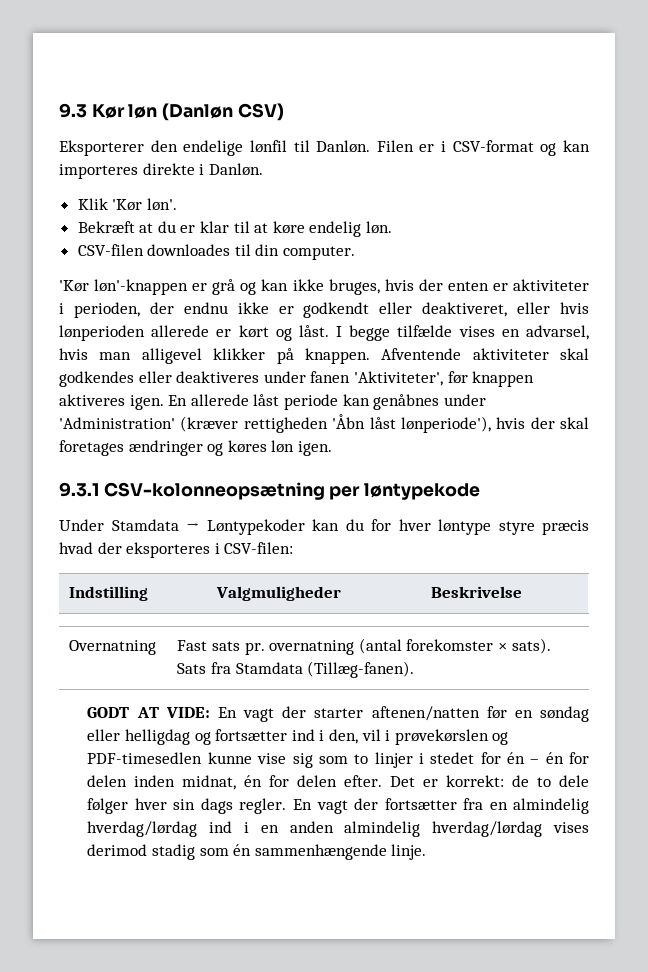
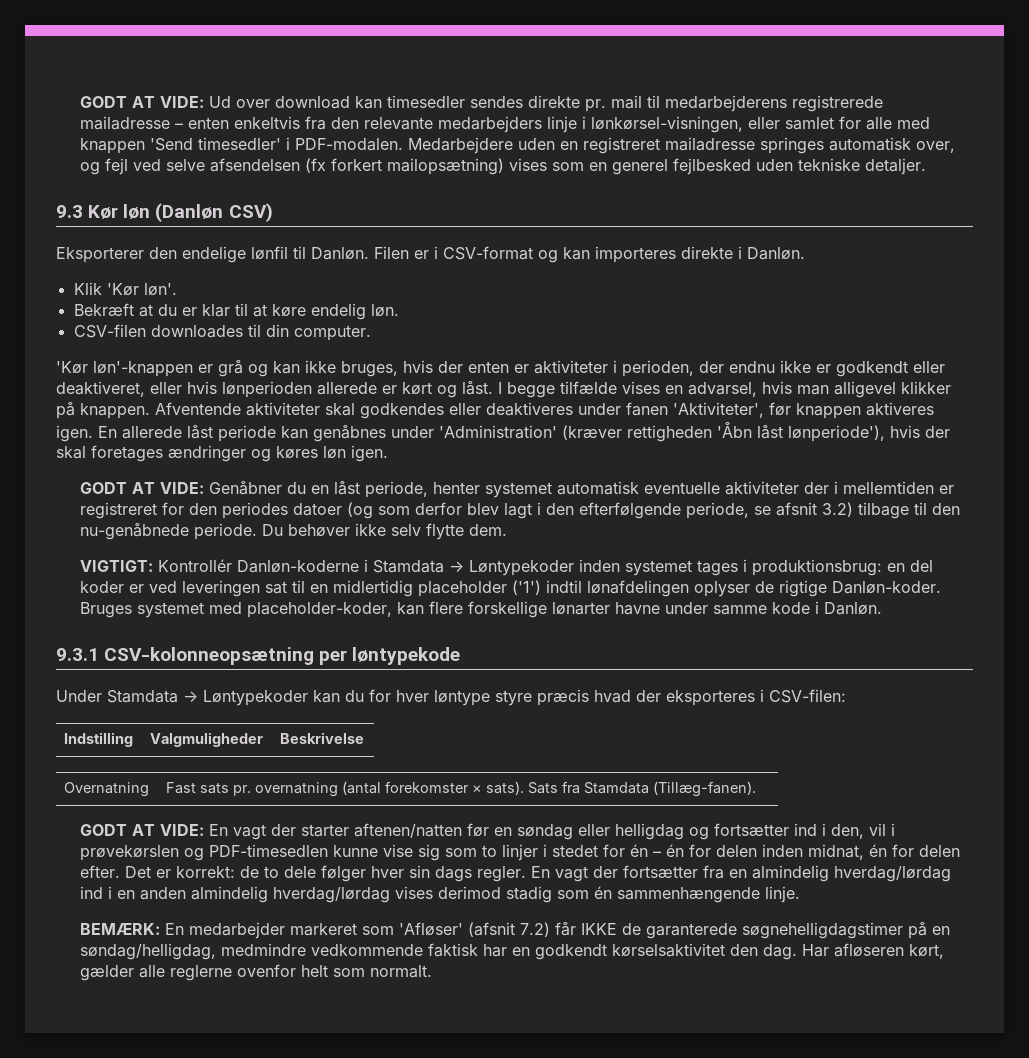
+ GODT AT VIDE: Ud over download kan timesedler sendes direkte pr. mail til medarbejderens registrerede mailadresse – enten enkeltvis fra den relevante medarbejders linje i lønkørsel-visningen, eller samlet for alle med knappen 'Send timesedler' i PDF-modalen. Medarbejdere uden en registreret mailadresse springes automatisk over, og fejl ved selve afsendelsen (fx forkert mailopsætning) vises som en generel fejlbesked uden tekniske detaljer.
+ GODT AT VIDE: Genåbner du en låst periode, henter systemet automatisk eventuelle aktiviteter der i mellemtiden er registreret for den periodes datoer (og som derfor blev lagt i den efterfølgende periode, se afsnit 3.2) tilbage til den nu-genåbnede periode. Du behøver ikke selv flytte dem.
+ VIGTIGT: Kontrollér Danløn-koderne i Stamdata → Løntypekoder inden systemet tages i produktionsbrug: en del koder er ved leveringen sat til en midlertidig placeholder ('1') indtil lønafdelingen oplyser de rigtige Danløn-koder. Bruges systemet med placeholder-koder, kan flere forskellige lønarter havne under samme kode i Danløn.
+ BEMÆRK: En medarbejder markeret som 'Afløser' (afsnit 7.2) får IKKE de garanterede søgnehelligdagstimer på en søndag/helligdag, medmindre vedkommende faktisk har en godkendt kørselsaktivitet den dag. Har afløseren kørt, gælder alle reglerne ovenfor helt som normalt.

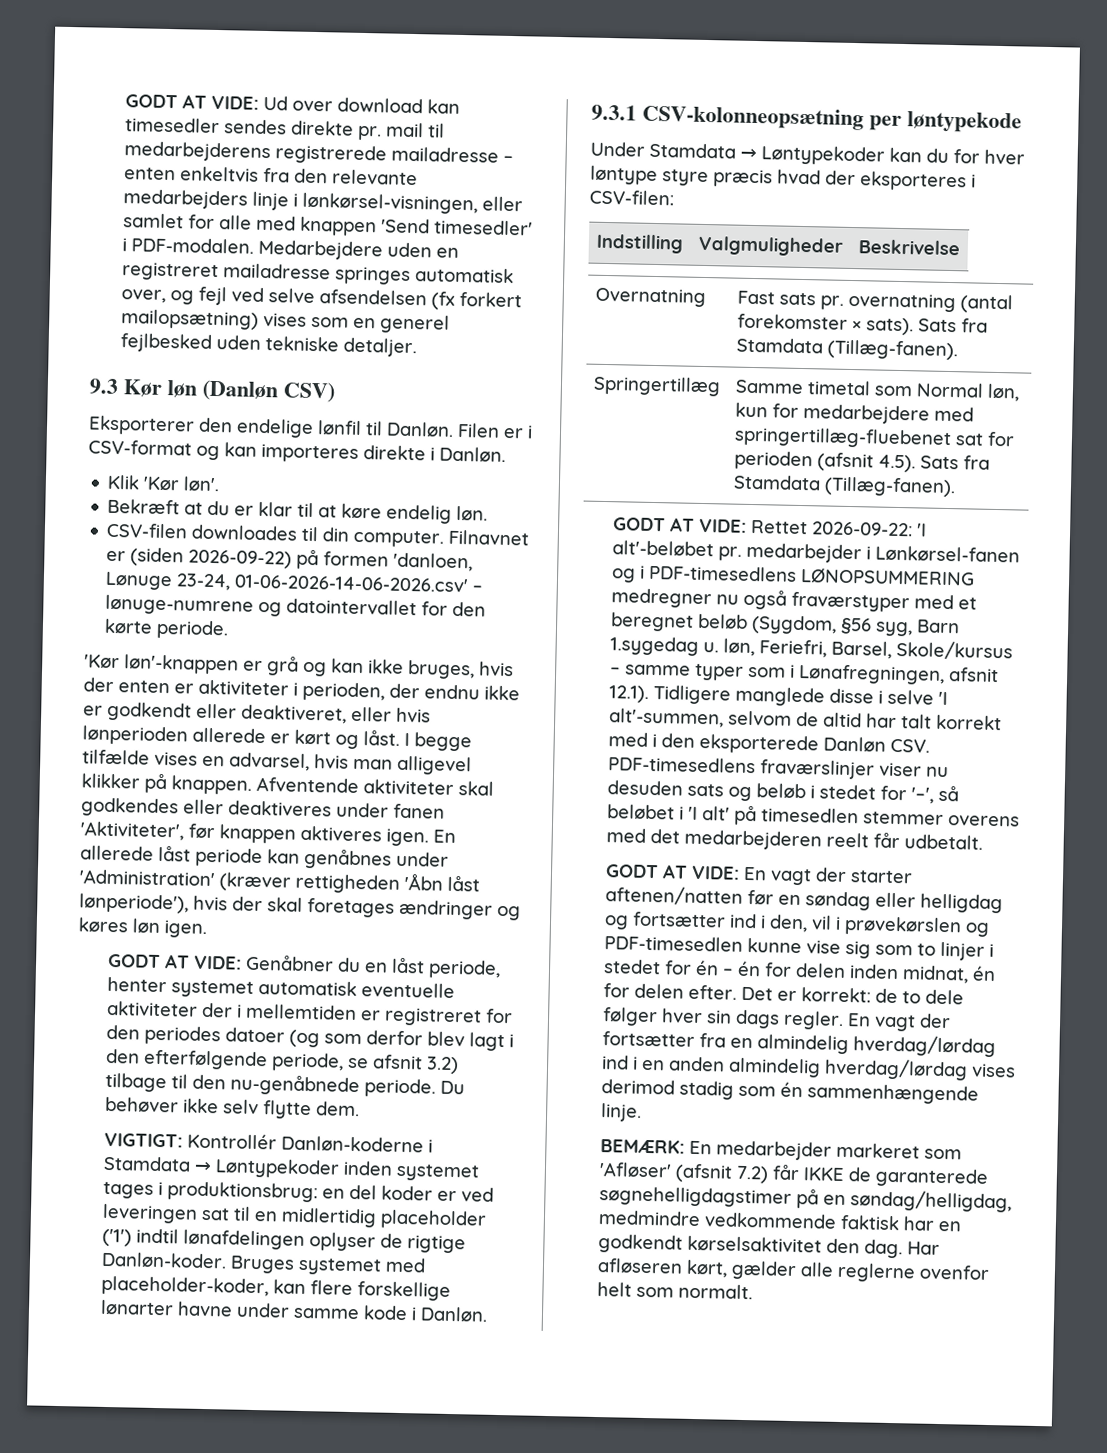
+ Filnavnet er (siden 2026-09-22) på formen 'danloen, Lønuge 23-24, 01-06-2026-14-06-2026.csv' – lønuge-numrene og datointervallet for den kørte periode.
+ Springertillæg | Samme timetal som Normal løn, kun for medarbejdere med springertillæg-fluebenet sat for perioden (afsnit 4.5). Sats fra Stamdata (Tillæg-fanen).
+ GODT AT VIDE: Rettet 2026-09-22: 'I alt'-beløbet pr. medarbejder i Lønkørsel-fanen og i PDF-timesedlens LØNOPSUMMERING medregner nu også fraværstyper med et beregnet beløb (Sygdom, §56 syg, Barn 1.sygedag u. løn, Feriefri, Barsel, Skole/kursus – samme typer som i Lønafregningen, afsnit 12.1). Tidligere manglede disse i selve 'I alt'-summen, selvom de altid har talt korrekt med i den eksporterede Danløn CSV. PDF-timesedlens fraværslinjer viser nu desuden sats og beløb i stedet for '–', så beløbet i 'I alt' på timesedlen stemmer overens med det medarbejderen reelt får udbetalt.

